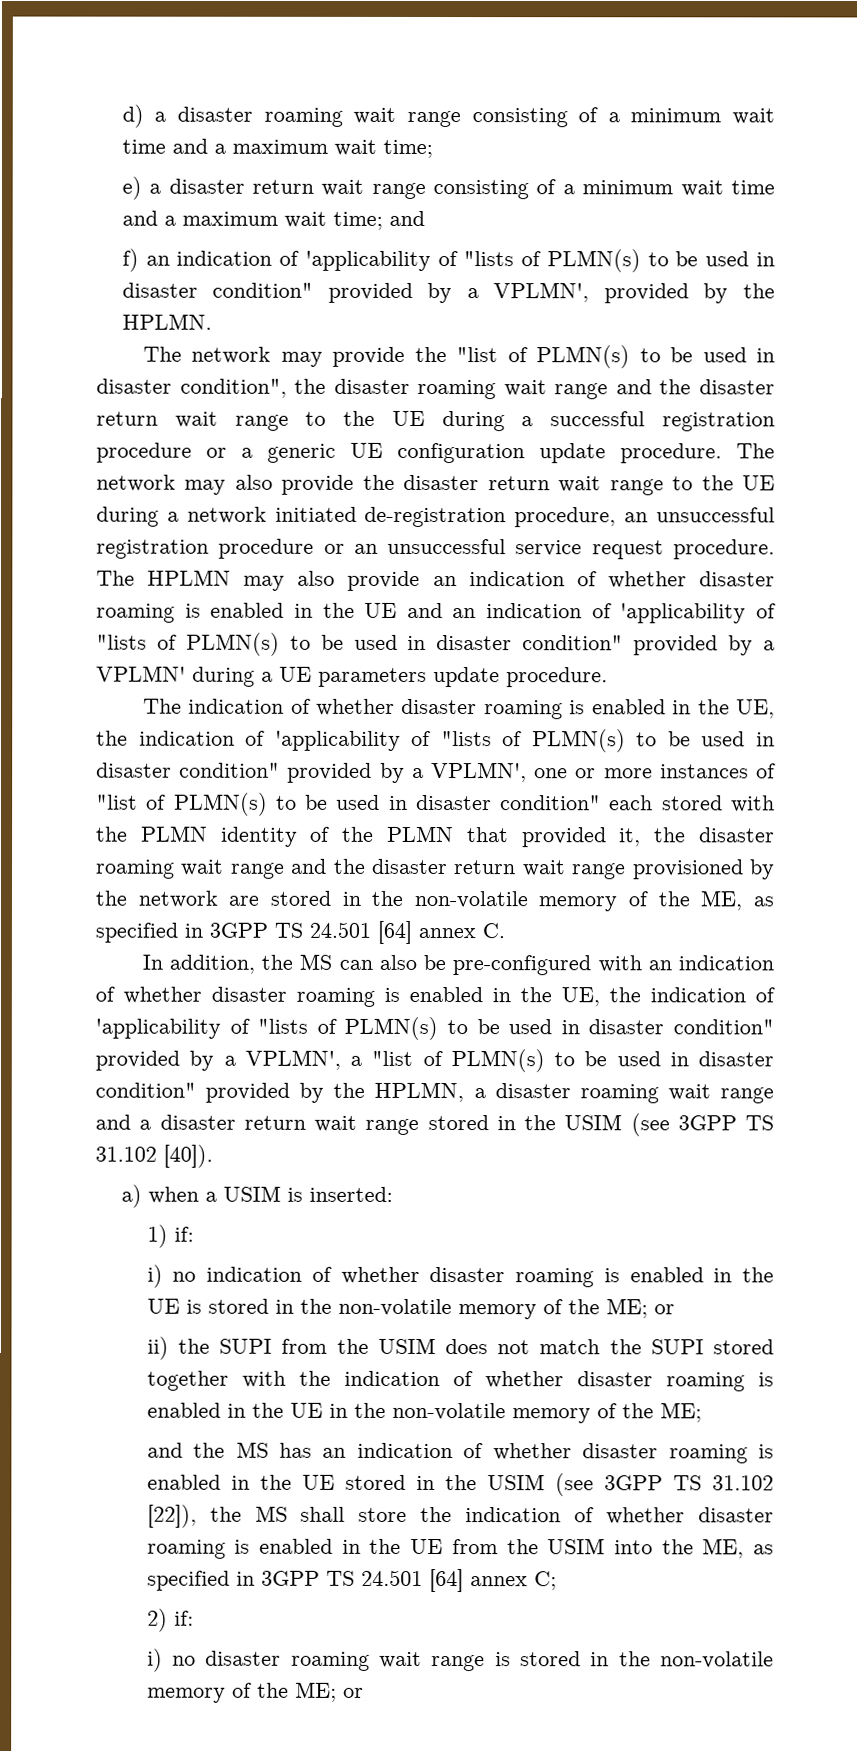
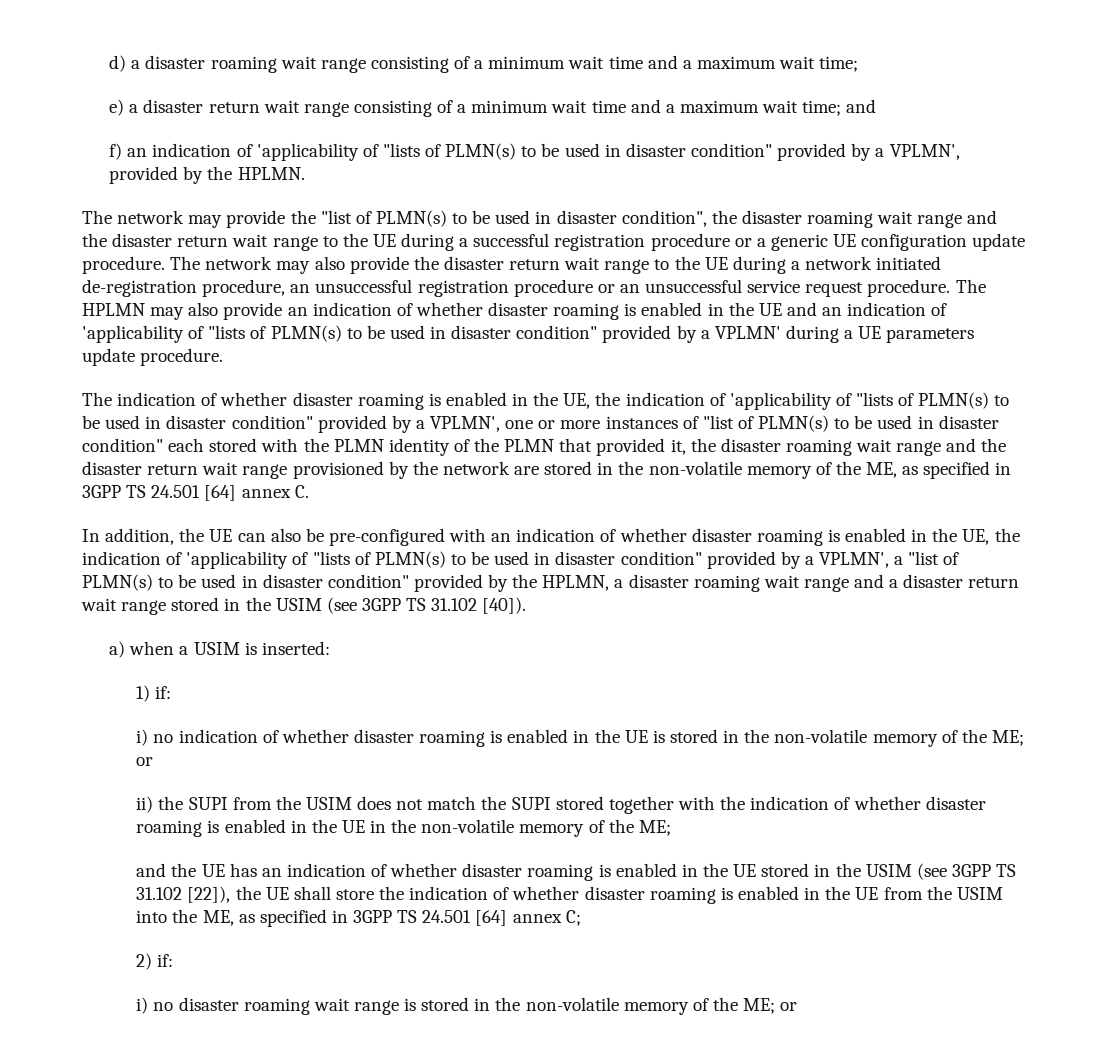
- In addition, the MS can also be pre-configured with an indication of whether disaster roaming is enabled in the UE, the indication of 'applicability of "lists of PLMN(s) to be used in disaster condition" provided by a VPLMN', a "list of PLMN(s) to be used in disaster condition" provided by the HPLMN, a disaster roaming wait range and a disaster return wait range stored in the USIM (see 3GPP TS 31.102 [40]).
+ In addition, the UE can also be pre-configured with an indication of whether disaster roaming is enabled in the UE, the indication of 'applicability of "lists of PLMN(s) to be used in disaster condition" provided by a VPLMN', a "list of PLMN(s) to be used in disaster condition" provided by the HPLMN, a disaster roaming wait range and a disaster return wait range stored in the USIM (see 3GPP TS 31.102 [40]).
- and the MS has an indication of whether disaster roaming is enabled in the UE stored in the USIM (see 3GPP TS 31.102 [22]), the MS shall store the indication of whether disaster roaming is enabled in the UE from the USIM into the ME, as specified in 3GPP TS 24.501 [64] annex C;
+ and the UE has an indication of whether disaster roaming is enabled in the UE stored in the USIM (see 3GPP TS 31.102 [22]), the UE shall store the indication of whether disaster roaming is enabled in the UE from the USIM into the ME, as specified in 3GPP TS 24.501 [64] annex C;

